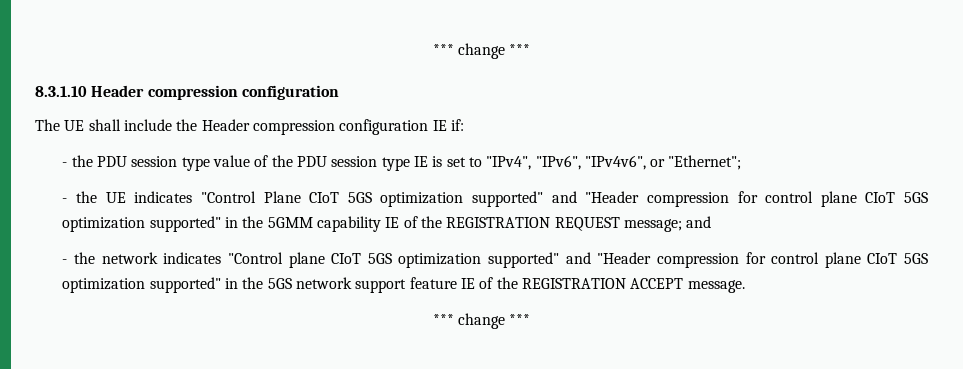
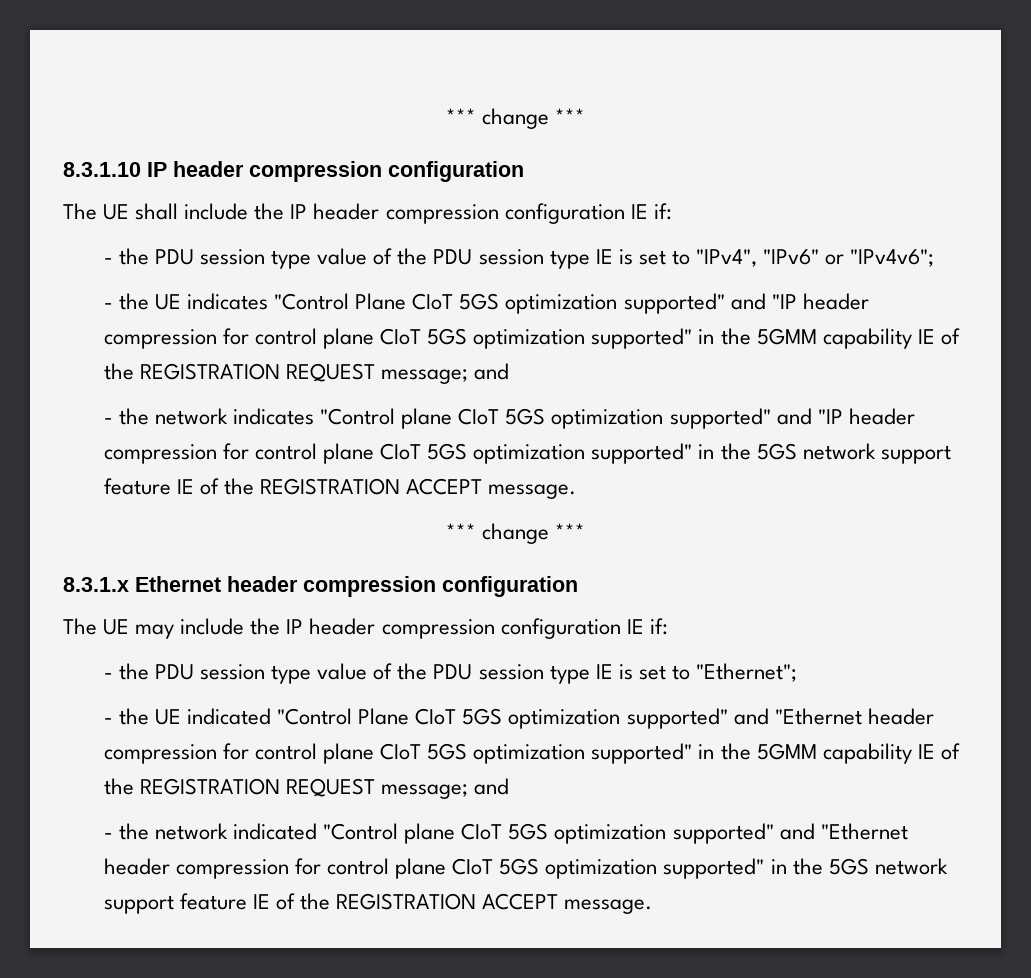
- 8.3.1.10 Header compression configuration
+ 8.3.1.10 IP header compression configuration
- The UE shall include the Header compression configuration IE if:
+ The UE shall include the IP header compression configuration IE if:
- - the PDU session type value of the PDU session type IE is set to "IPv4", "IPv6", "IPv4v6", or "Ethernet";
+ - the PDU session type value of the PDU session type IE is set to "IPv4", "IPv6" or "IPv4v6";
- - the UE indicates "Control Plane CIoT 5GS optimization supported" and "Header compression for control plane CIoT 5GS optimization supported" in the 5GMM capability IE of the REGISTRATION REQUEST message; and
+ - the UE indicates "Control Plane CIoT 5GS optimization supported" and "IP header compression for control plane CIoT 5GS optimization supported" in the 5GMM capability IE of the REGISTRATION REQUEST message; and
- - the network indicates "Control plane CIoT 5GS optimization supported" and "Header compression for control plane CIoT 5GS optimization supported" in the 5GS network support feature IE of the REGISTRATION ACCEPT message.
+ - the network indicates "Control plane CIoT 5GS optimization supported" and "IP header compression for control plane CIoT 5GS optimization supported" in the 5GS network support feature IE of the REGISTRATION ACCEPT message.
+ 8.3.1.x Ethernet header compression configuration
+ The UE may include the IP header compression configuration IE if:
+ - the PDU session type value of the PDU session type IE is set to "Ethernet";
+ - the UE indicated "Control Plane CIoT 5GS optimization supported" and "Ethernet header compression for control plane CIoT 5GS optimization supported" in the 5GMM capability IE of the REGISTRATION REQUEST message; and
+ - the network indicated "Control plane CIoT 5GS optimization supported" and "Ethernet header compression for control plane CIoT 5GS optimization supported" in the 5GS network support feature IE of the REGISTRATION ACCEPT message.

